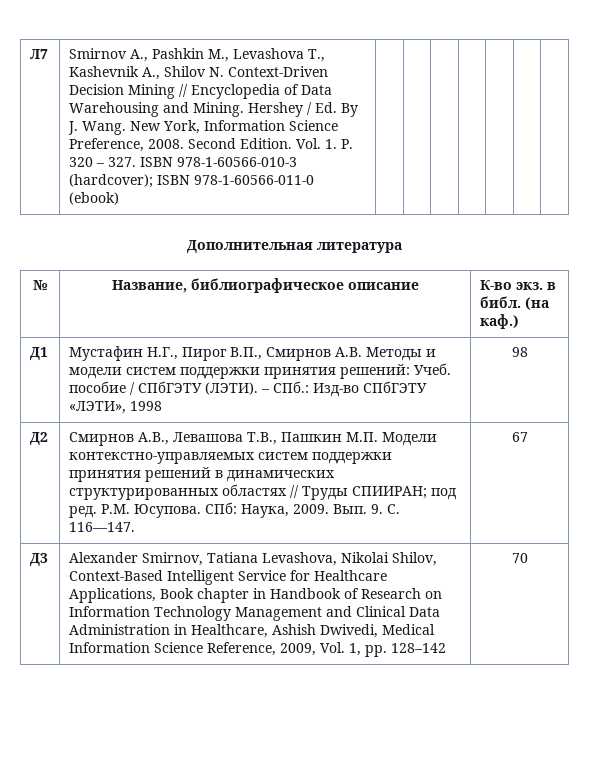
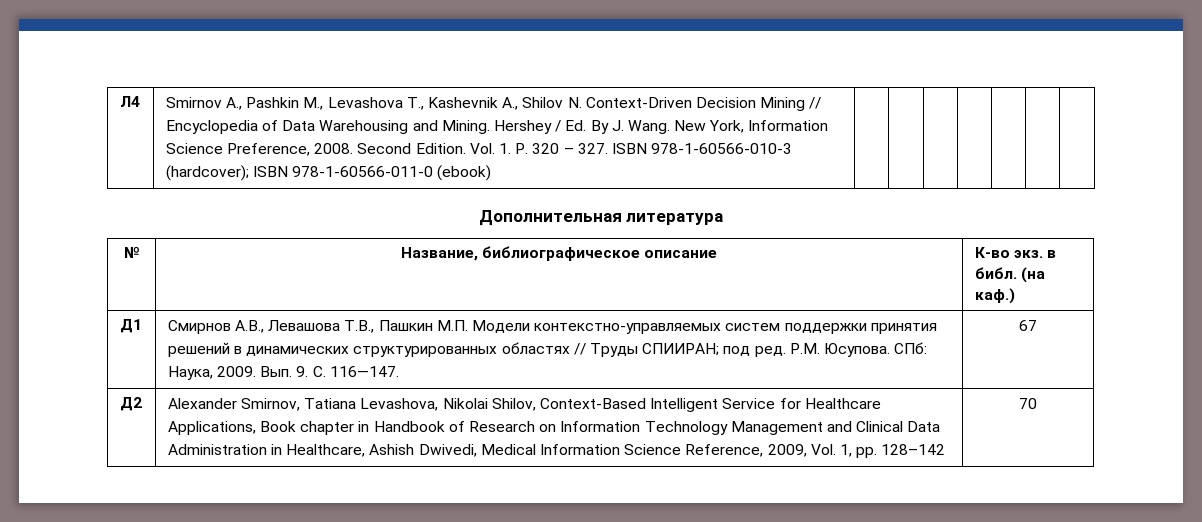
- Л7
+ Л4
- Д1 | Мустафин Н.Г., Пирог В.П., Смирнов А.В. Методы и модели систем поддержки принятия решений: Учеб. пособие / СПбГЭТУ (ЛЭТИ). – СПб.: Изд-во СПбГЭТУ «ЛЭТИ», 1998 | 98
- Д2 | Смирнов А.В., Левашова Т.В., Пашкин М.П. Модели контекстно-управляемых систем поддержки принятия решений в динамических структурированных областях // Труды СПИИРАН; под ред. Р.М. Юсупова. СПб: Наука, 2009. Вып. 9. С. 116—147. | 67
+ Д1 | Смирнов А.В., Левашова Т.В., Пашкин М.П. Модели контекстно-управляемых систем поддержки принятия решений в динамических структурированных областях // Труды СПИИРАН; под ред. Р.М. Юсупова. СПб: Наука, 2009. Вып. 9. С. 116—147. | 67
- Д3
+ Д2

